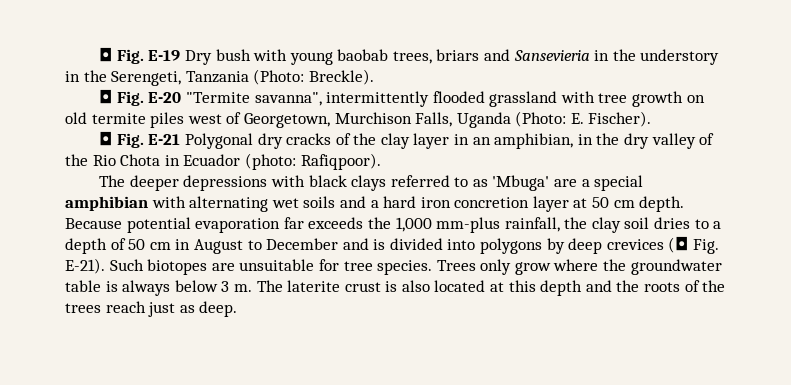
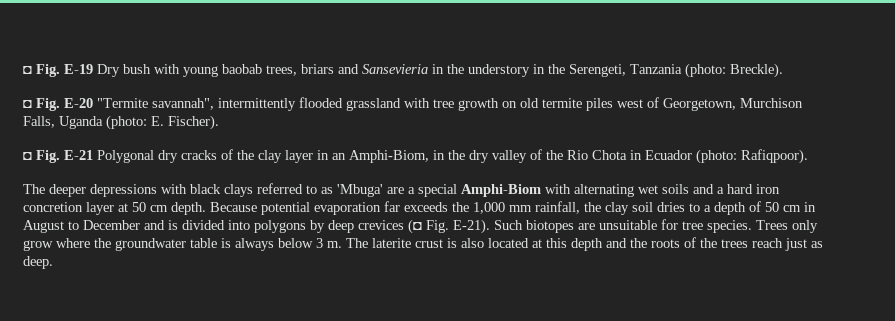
- ◘ Fig. E-19 Dry bush with young baobab trees, briars and Sansevieria in the understory in the Serengeti, Tanzania (Photo: Breckle).
+ ◘ Fig. E-19 Dry bush with young baobab trees, briars and Sansevieria in the understory in the Serengeti, Tanzania (photo: Breckle).
- ◘ Fig. E-20 "Termite savanna", intermittently flooded grassland with tree growth on old termite piles west of Georgetown, Murchison Falls, Uganda (Photo: E. Fischer).
+ ◘ Fig. E-20 "Termite savannah", intermittently flooded grassland with tree growth on old termite piles west of Georgetown, Murchison Falls, Uganda (photo: E. Fischer).
- ◘ Fig. E-21 Polygonal dry cracks of the clay layer in an amphibian, in the dry valley of the Rio Chota in Ecuador (photo: Rafiqpoor).
+ ◘ Fig. E-21 Polygonal dry cracks of the clay layer in an Amphi-Biom, in the dry valley of the Rio Chota in Ecuador (photo: Rafiqpoor).
- The deeper depressions with black clays referred to as 'Mbuga' are a special amphibian with alternating wet soils and a hard iron concretion layer at 50 cm depth.
+ The deeper depressions with black clays referred to as 'Mbuga' are a special Amphi-Biom with alternating wet soils and a hard iron concretion layer at 50 cm depth.
- Because potential evaporation far exceeds the 1,000 mm-plus rainfall, the clay soil dries to a depth of 50 cm in August to December and is divided into polygons by deep crevices (◘ Fig. E-21).
+ Because potential evaporation far exceeds the 1,000 mm rainfall, the clay soil dries to a depth of 50 cm in August to December and is divided into polygons by deep crevices (◘ Fig. E-21).

